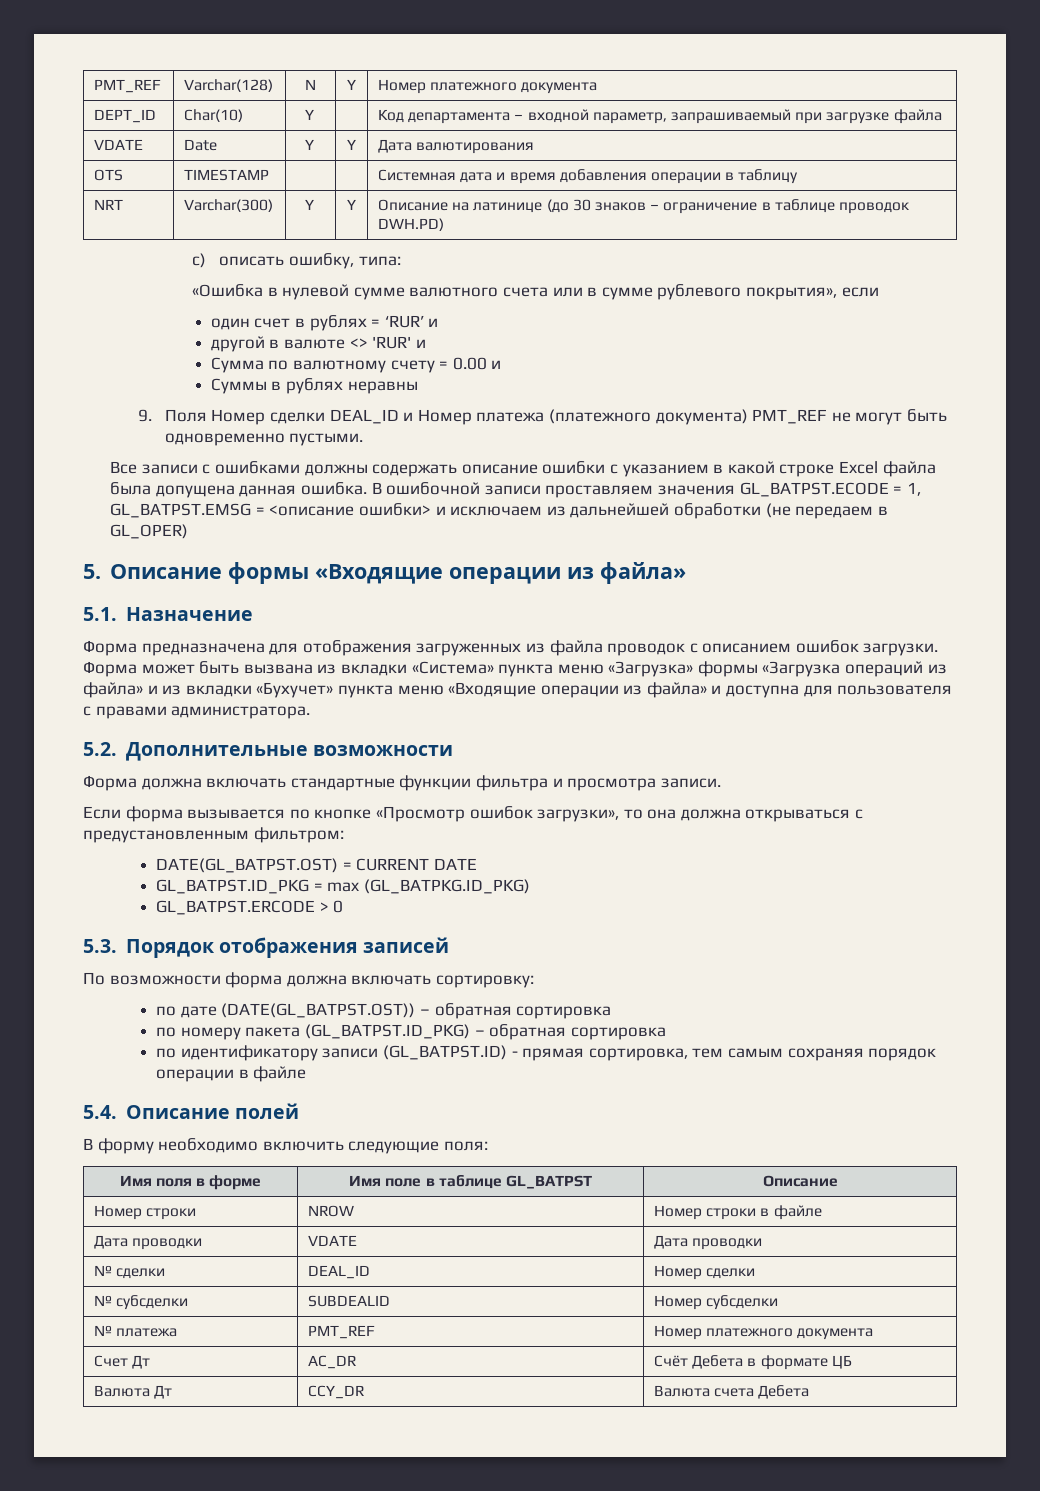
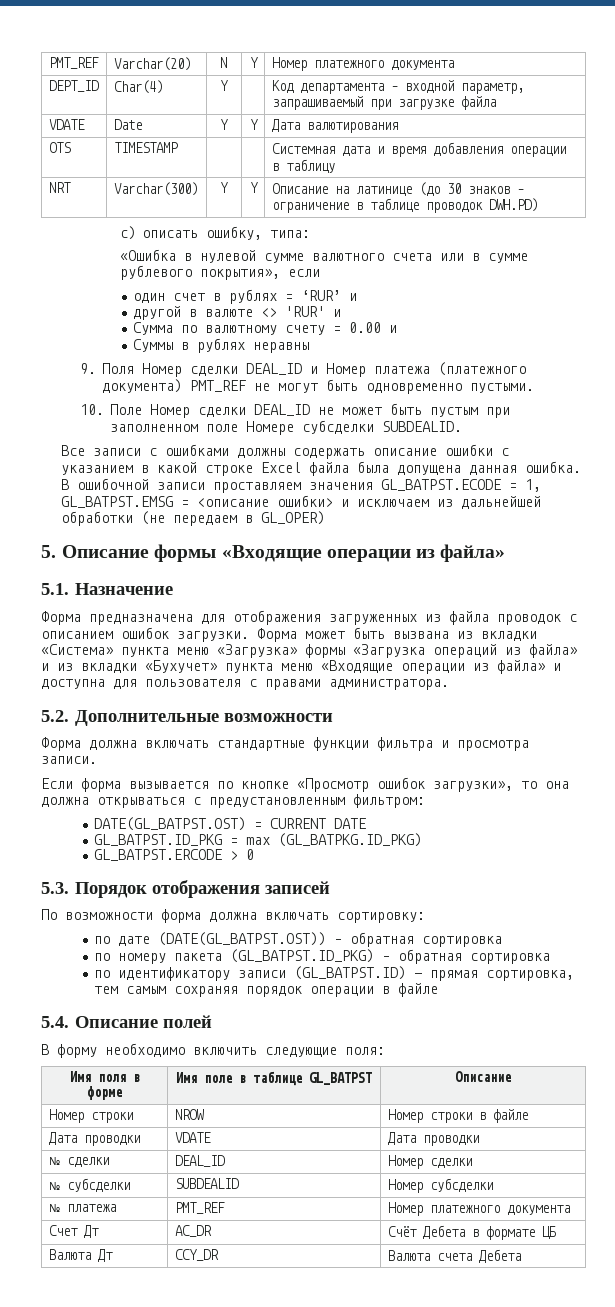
- PMT_REF | Varchar(128) | N | Y | Номер платежного документа
+ PMT_REF | Varchar(20) | N | Y | Номер платежного документа
- DEPT_ID | Char(10) | Y | | Код департамента – входной параметр, запрашиваемый при загрузке файла
+ DEPT_ID | Char(4) | Y | | Код департамента – входной параметр, запрашиваемый при загрузке файла
+ 10. Поле Номер сделки DEAL_ID не может быть пустым при заполненном поле Номере субсделки SUBDEALID.

